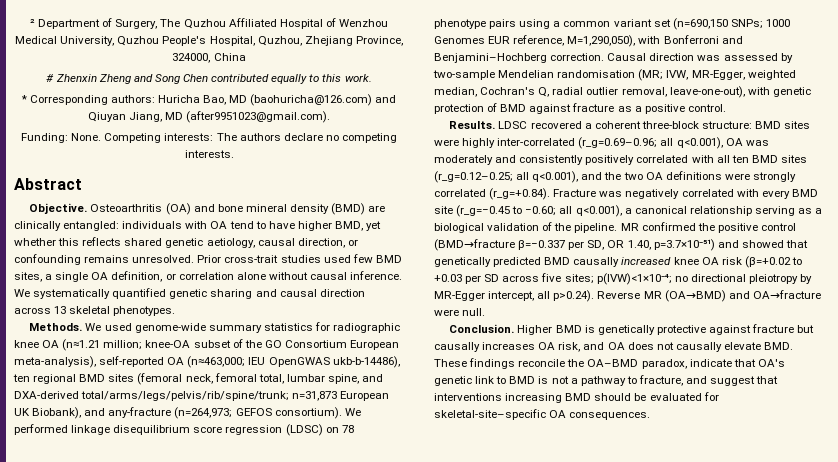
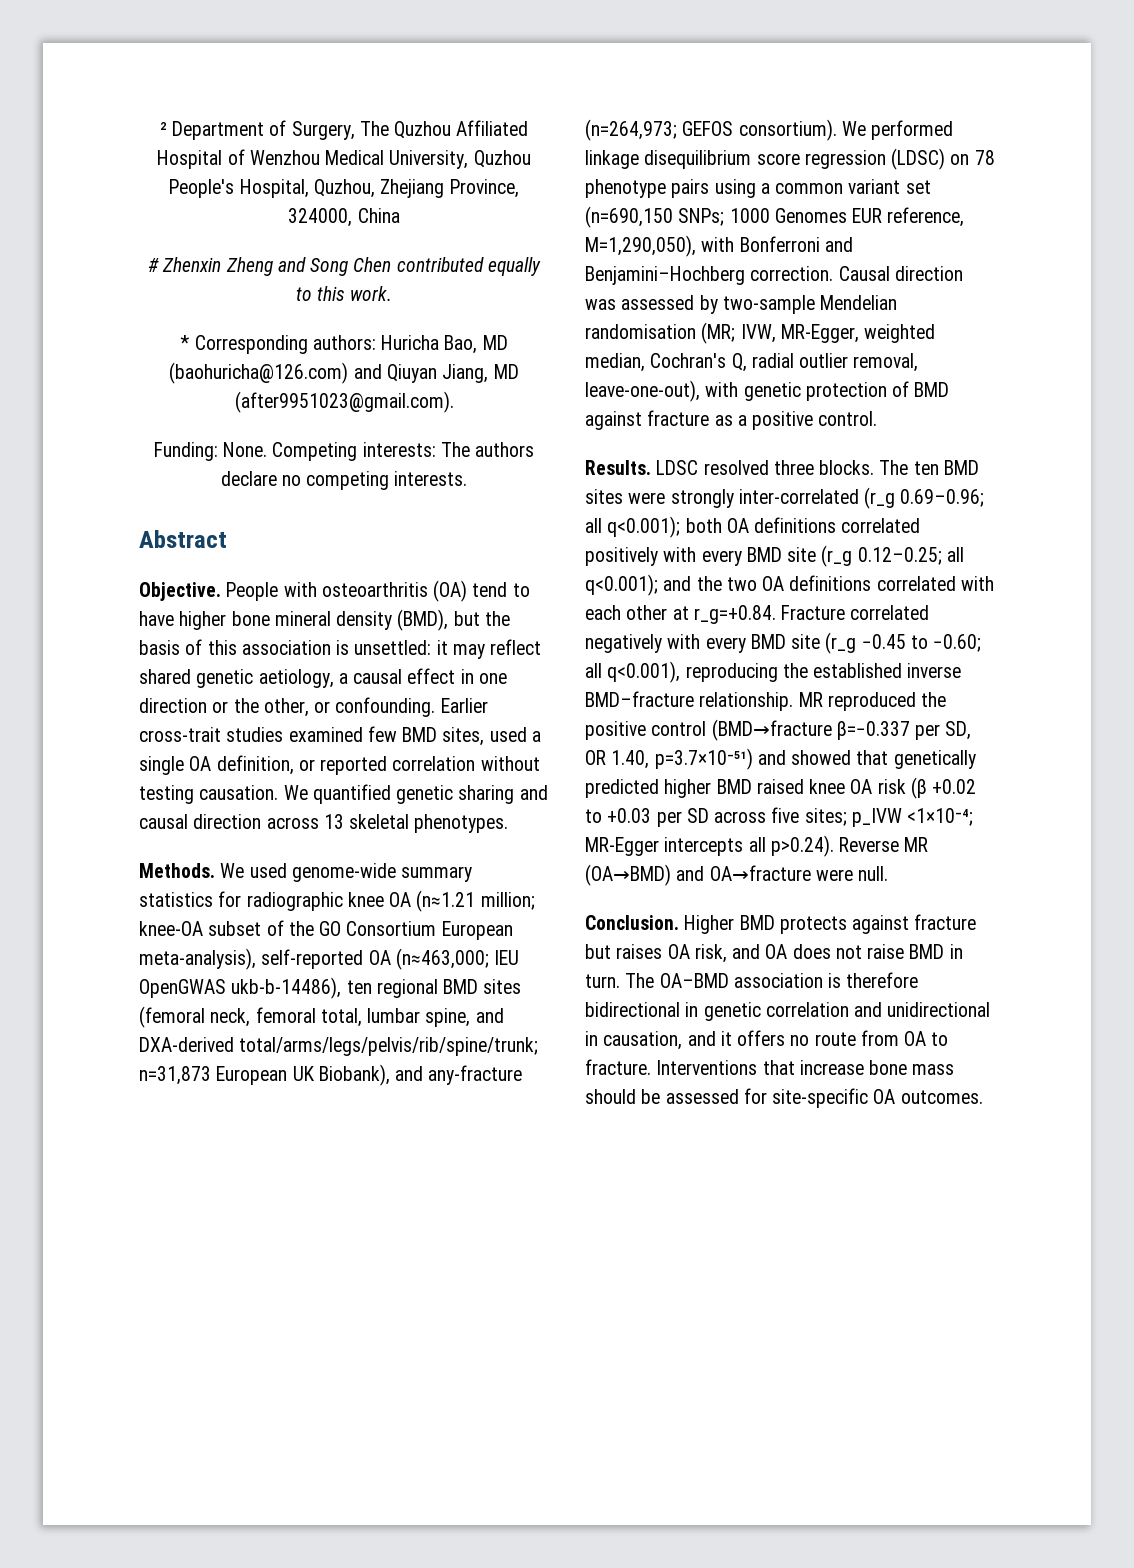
- Osteoarthritis (OA) and bone mineral density (BMD) are clinically entangled: individuals with OA tend to have higher BMD, yet whether this reflects shared genetic aetiology, causal direction, or confounding remains unresolved. Prior cross-trait studies used few BMD sites, a single OA definition, or correlation alone without causal inference. We systematically quantified genetic sharing and causal direction across 13 skeletal phenotypes.
+ People with osteoarthritis (OA) tend to have higher bone mineral density (BMD), but the basis of this association is unsettled: it may reflect shared genetic aetiology, a causal effect in one direction or the other, or confounding. Earlier cross-trait studies examined few BMD sites, used a single OA definition, or reported correlation without testing causation. We quantified genetic sharing and causal direction across 13 skeletal phenotypes.
- LDSC recovered a coherent three-block structure: BMD sites were highly inter-correlated (r_g=0.69–0.96; all q<0.001), OA was moderately and consistently positively correlated with all ten BMD sites (r_g=0.12–0.25; all q<0.001), and the two OA definitions were strongly correlated (r_g=+0.84). Fracture was negatively correlated with every BMD site (r_g=−0.45 to −0.60; all q<0.001), a canonical relationship serving as a biological validation of the pipeline. MR confirmed the positive control (BMD→fracture β=−0.337 per SD, OR 1.40, p=3.7×10⁻⁵¹) and showed that genetically predicted BMD causally increased knee OA risk (β=+0.02 to +0.03 per SD across five sites; p(IVW)<1×10⁻⁴; no directional pleiotropy by MR-Egger intercept, all p>0.24). Reverse MR (OA→BMD) and OA→fracture were null.
+ LDSC resolved three blocks. The ten BMD sites were strongly inter-correlated (r_g 0.69–0.96; all q<0.001); both OA definitions correlated positively with every BMD site (r_g 0.12–0.25; all q<0.001); and the two OA definitions correlated with each other at r_g=+0.84. Fracture correlated negatively with every BMD site (r_g −0.45 to −0.60; all q<0.001), reproducing the established inverse BMD–fracture relationship. MR reproduced the positive control (BMD→fracture β=−0.337 per SD, OR 1.40, p=3.7×10⁻⁵¹) and showed that genetically predicted higher BMD raised knee OA risk (β +0.02 to +0.03 per SD across five sites; p_IVW <1×10⁻⁴; MR-Egger intercepts all p>0.24). Reverse MR (OA→BMD) and OA→fracture were null.
- Higher BMD is genetically protective against fracture but causally increases OA risk, and OA does not causally elevate BMD. These findings reconcile the OA–BMD paradox, indicate that OA's genetic link to BMD is not a pathway to fracture, and suggest that interventions increasing BMD should be evaluated for skeletal-site–specific OA consequences.
+ Higher BMD protects against fracture but raises OA risk, and OA does not raise BMD in turn. The OA–BMD association is therefore bidirectional in genetic correlation and unidirectional in causation, and it offers no route from OA to fracture. Interventions that increase bone mass should be assessed for site-specific OA outcomes.

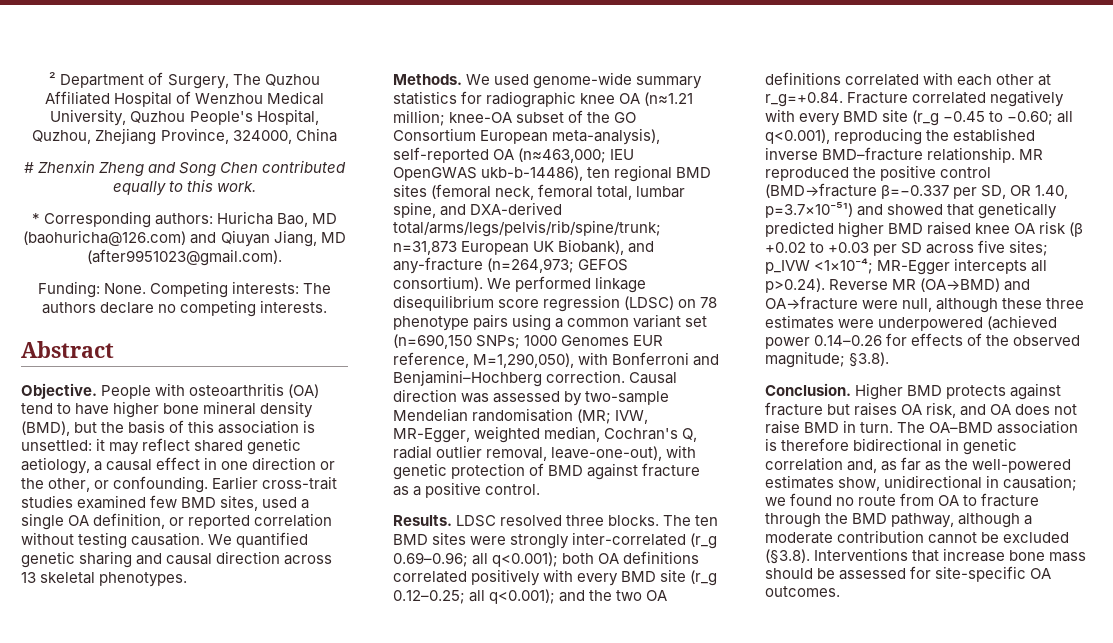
- MR reproduced the positive control (BMD→fracture β=−0.337 per SD, OR 1.40, p=3.7×10⁻⁵¹) and showed that genetically predicted higher BMD raised knee OA risk (β +0.02 to +0.03 per SD across five sites; p_IVW <1×10⁻⁴; MR-Egger intercepts all p>0.24). Reverse MR (OA→BMD) and OA→fracture were null.
+ MR reproduced the positive control (BMD→fracture β=−0.337 per SD, OR 1.40, p=3.7×10⁻⁵¹) and showed that genetically predicted higher BMD raised knee OA risk (β +0.02 to +0.03 per SD across five sites; p_IVW <1×10⁻⁴; MR-Egger intercepts all p>0.24). Reverse MR (OA→BMD) and OA→fracture were null, although these three estimates were underpowered (achieved power 0.14–0.26 for effects of the observed magnitude; §3.8).
- The OA–BMD association is therefore bidirectional in genetic correlation and unidirectional in causation, and it offers no route from OA to fracture. Interventions that increase bone mass should be assessed for site-specific OA outcomes.
+ The OA–BMD association is therefore bidirectional in genetic correlation and, as far as the well-powered estimates show, unidirectional in causation; we found no route from OA to fracture through the BMD pathway, although a moderate contribution cannot be excluded (§3.8). Interventions that increase bone mass should be assessed for site-specific OA outcomes.

